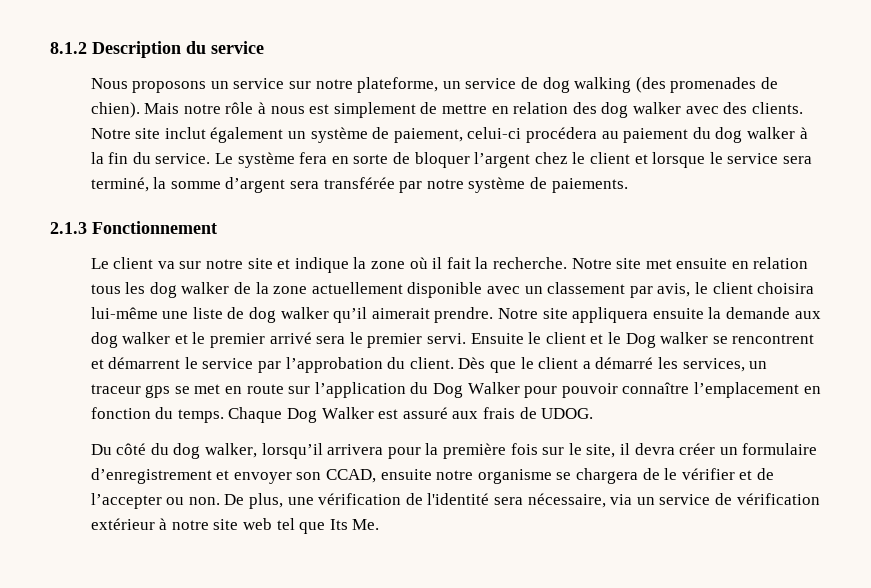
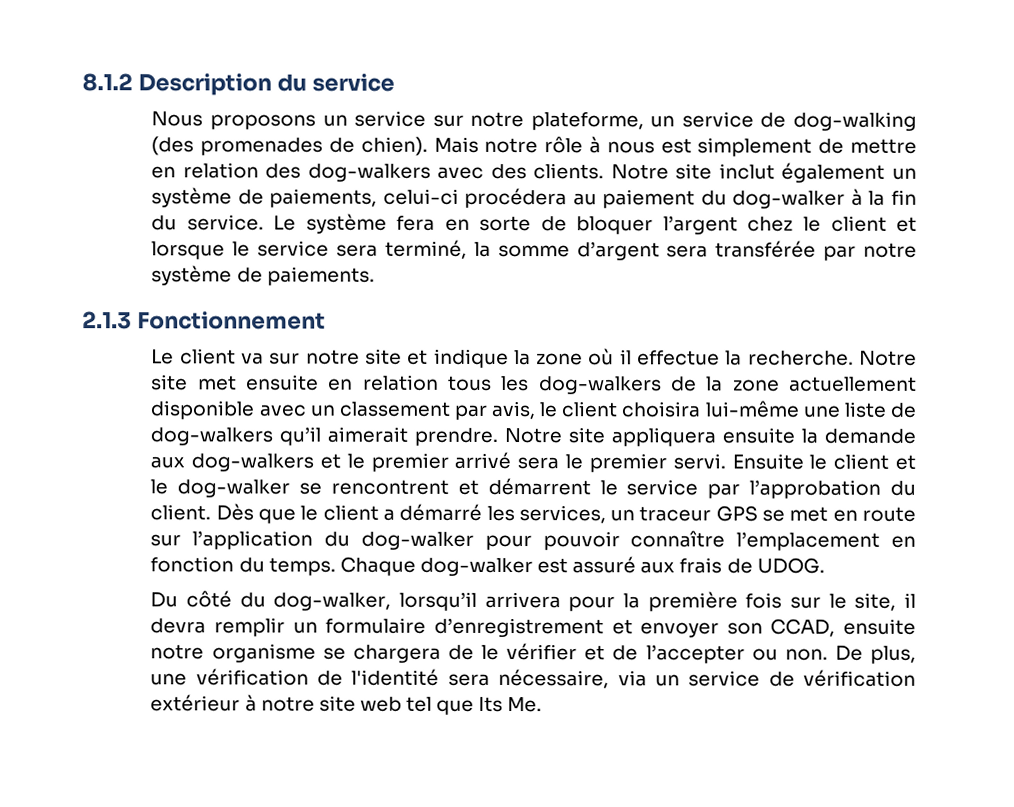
- Nous proposons un service sur notre plateforme, un service de dog walking (des promenades de chien).
+ Nous proposons un service sur notre plateforme, un service de dog-walking (des promenades de chien).
- Mais notre rôle à nous est simplement de mettre en relation des dog walker avec des clients.
+ Mais notre rôle à nous est simplement de mettre en relation des dog-walkers avec des clients.
- Notre site inclut également un système de paiement, celui-ci procédera au paiement du dog walker à la fin du service.
+ Notre site inclut également un système de paiements, celui-ci procédera au paiement du dog-walker à la fin du service.
- Le client va sur notre site et indique la zone où il fait la recherche.
+ Le client va sur notre site et indique la zone où il effectue la recherche.
- Notre site met ensuite en relation tous les dog walker de la zone actuellement disponible avec un classement par avis, le client choisira lui-même une liste de dog walker qu’il aimerait prendre.
+ Notre site met ensuite en relation tous les dog-walkers de la zone actuellement disponible avec un classement par avis, le client choisira lui-même une liste de dog-walkers qu’il aimerait prendre.
- Notre site appliquera ensuite la demande aux dog walker et le premier arrivé sera le premier servi.
+ Notre site appliquera ensuite la demande aux dog-walkers et le premier arrivé sera le premier servi.
- Ensuite le client et le Dog walker se rencontrent et démarrent le service par l’approbation du client.
+ Ensuite le client et le dog-walker se rencontrent et démarrent le service par l’approbation du client.
- Dès que le client a démarré les services, un traceur gps se met en route sur l’application du Dog Walker pour pouvoir connaître l’emplacement en fonction du temps.
+ Dès que le client a démarré les services, un traceur GPS se met en route sur l’application du dog-walker pour pouvoir connaître l’emplacement en fonction du temps.
- Chaque Dog Walker est assuré aux frais de UDOG.
+ Chaque dog-walker est assuré aux frais de UDOG.
- Du côté du dog walker, lorsqu’il arrivera pour la première fois sur le site, il devra créer un formulaire d’enregistrement et envoyer son CCAD, ensuite notre organisme se chargera de le vérifier et de l’accepter ou non.
+ Du côté du dog-walker, lorsqu’il arrivera pour la première fois sur le site, il devra remplir un formulaire d’enregistrement et envoyer son CCAD, ensuite notre organisme se chargera de le vérifier et de l’accepter ou non.

